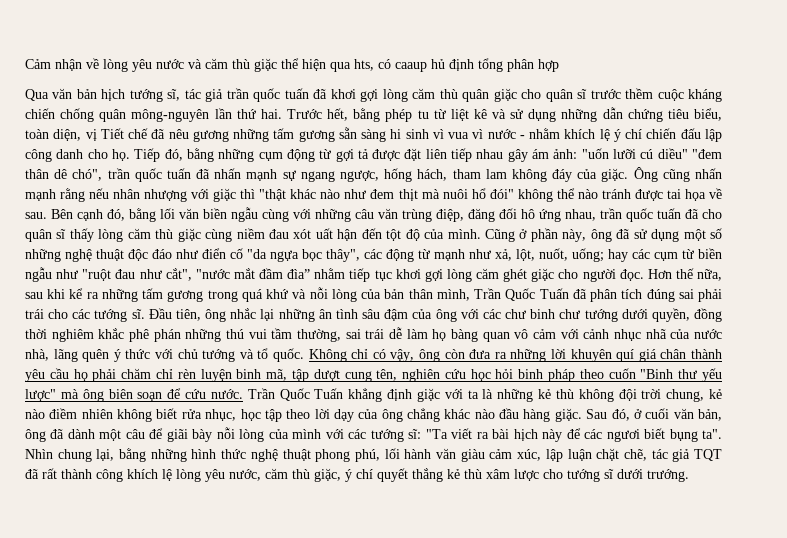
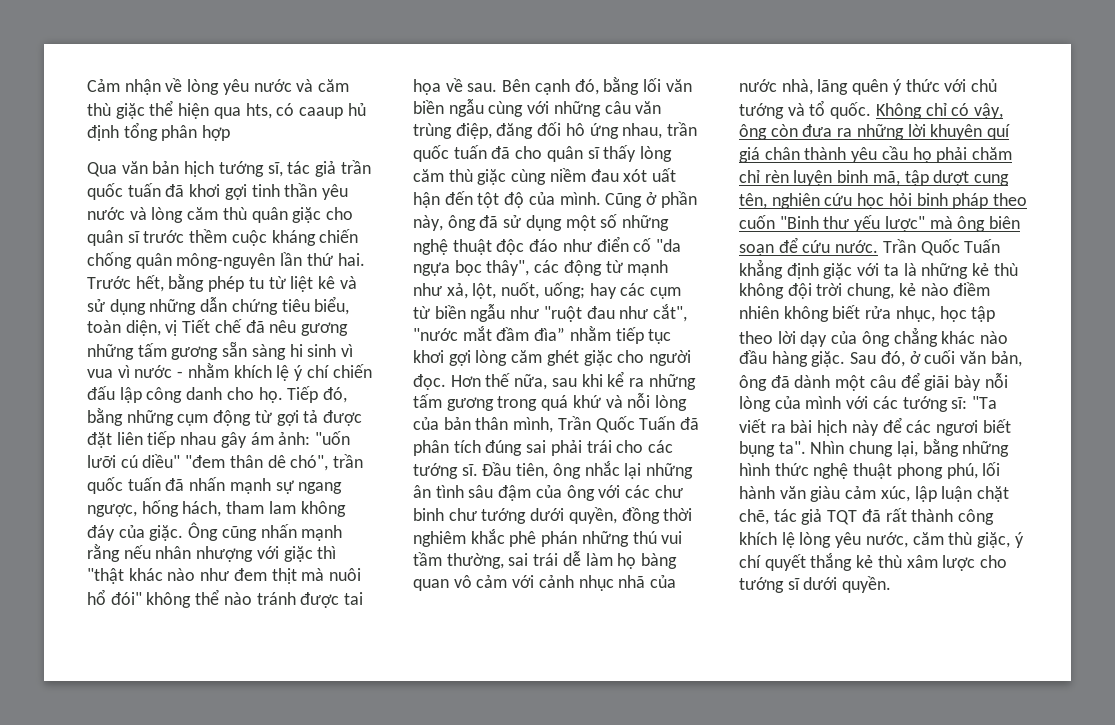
- Qua văn bản hịch tướng sĩ, tác giả trần quốc tuấn đã khơi gợi lòng căm thù quân giặc cho quân sĩ trước thềm cuộc kháng chiến chống quân mông-nguyên lần thứ hai.
+ Qua văn bản hịch tướng sĩ, tác giả trần quốc tuấn đã khơi gợi tinh thần yêu nước và lòng căm thù quân giặc cho quân sĩ trước thềm cuộc kháng chiến chống quân mông-nguyên lần thứ hai.
- Nhìn chung lại, bằng những hình thức nghệ thuật phong phú, lối hành văn giàu cảm xúc, lập luận chặt chẽ, tác giả TQT đã rất thành công khích lệ lòng yêu nước, căm thù giặc, ý chí quyết thắng kẻ thù xâm lược cho tướng sĩ dưới trướng.
+ Nhìn chung lại, bằng những hình thức nghệ thuật phong phú, lối hành văn giàu cảm xúc, lập luận chặt chẽ, tác giả TQT đã rất thành công khích lệ lòng yêu nước, căm thù giặc, ý chí quyết thắng kẻ thù xâm lược cho tướng sĩ dưới quyền.

